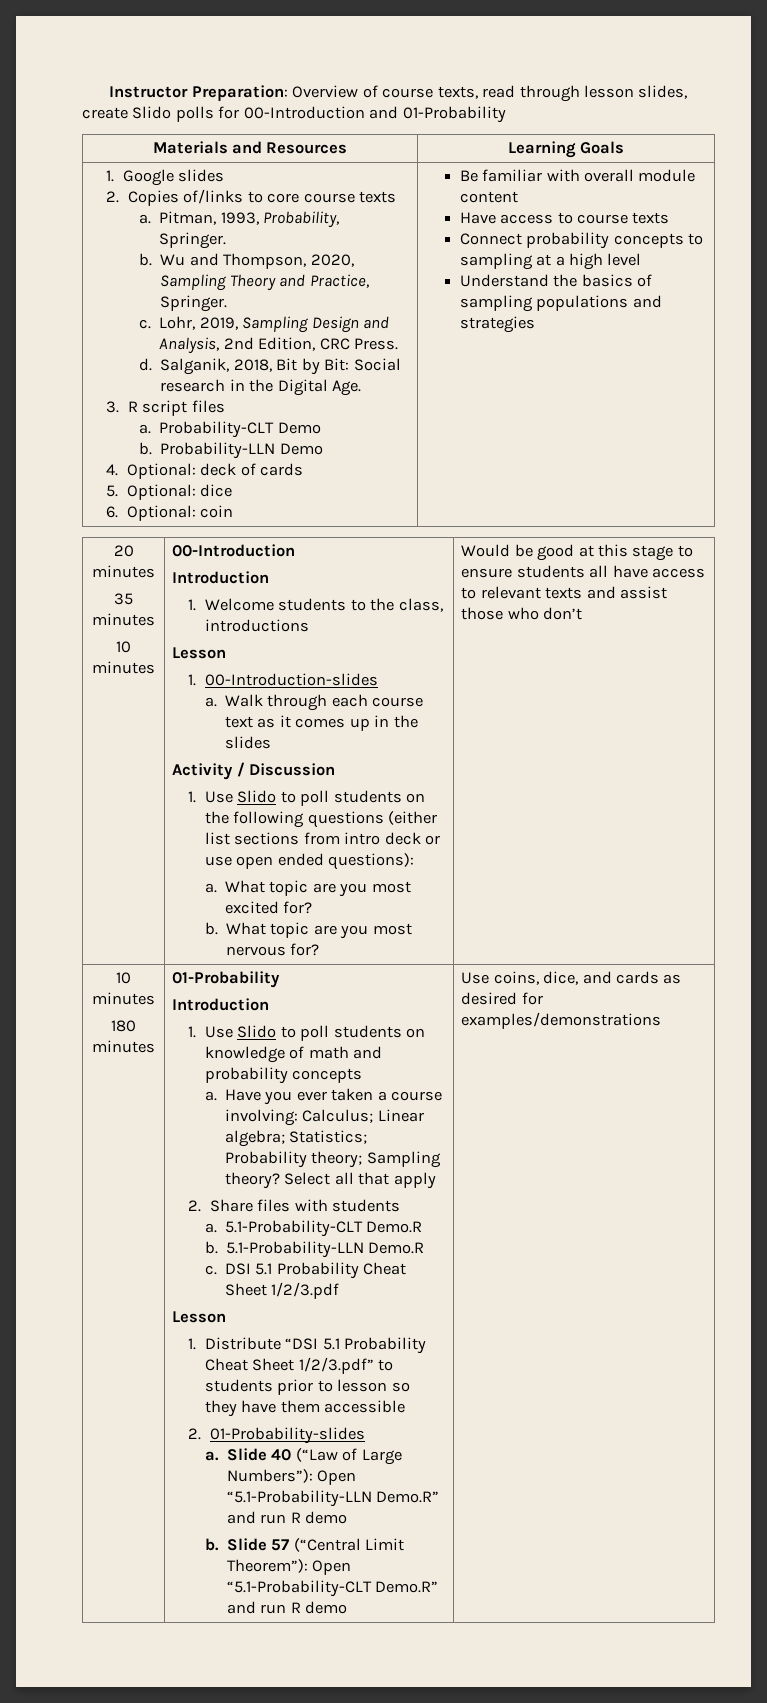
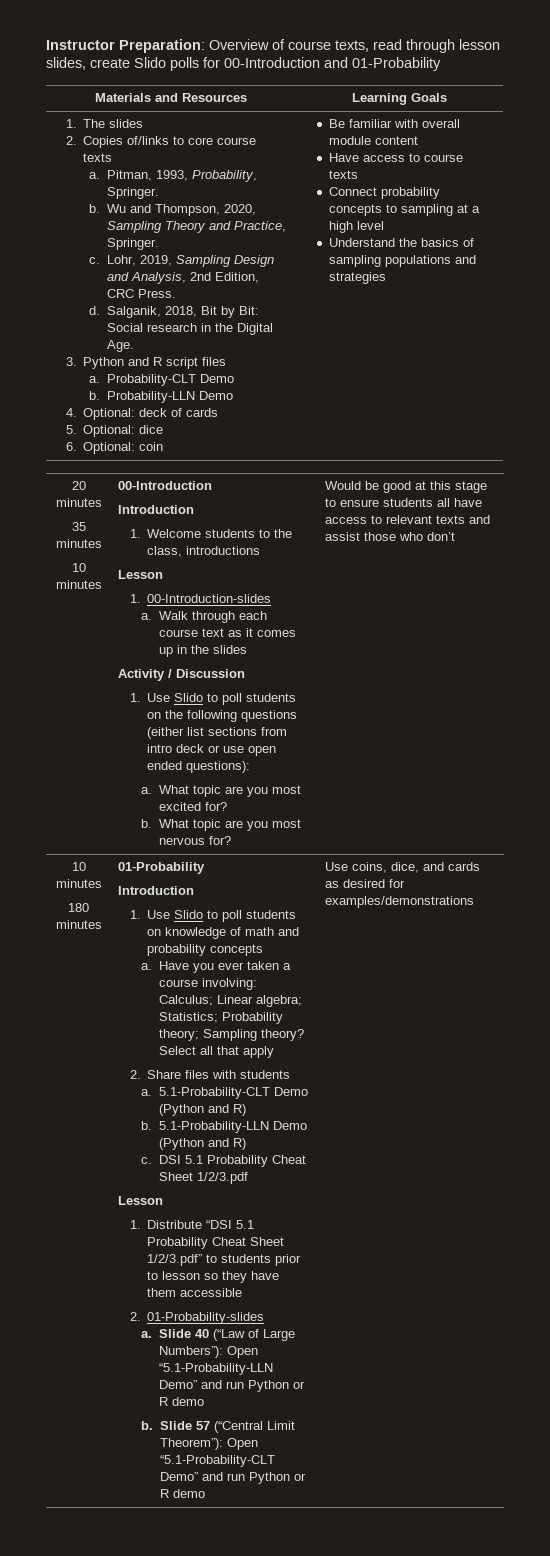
- 1. Google slides
+ 1. The slides
- 3. R script files
+ 3. Python and R script files
- 5.1-Probability-CLT Demo.R
- b. 5.1-Probability-LLN Demo.R
+ 5.1-Probability-CLT Demo (Python and R)
+ b. 5.1-Probability-LLN Demo (Python and R)
- Slide 40 (“Law of Large Numbers”): Open “5.1-Probability-LLN Demo.R” and run R demo
+ Slide 40 (“Law of Large Numbers”): Open “5.1-Probability-LLN Demo” and run Python or R demo
- Slide 57 (“Central Limit Theorem”): Open “5.1-Probability-CLT Demo.R” and run R demo
+ Slide 57 (“Central Limit Theorem”): Open “5.1-Probability-CLT Demo” and run Python or R demo

